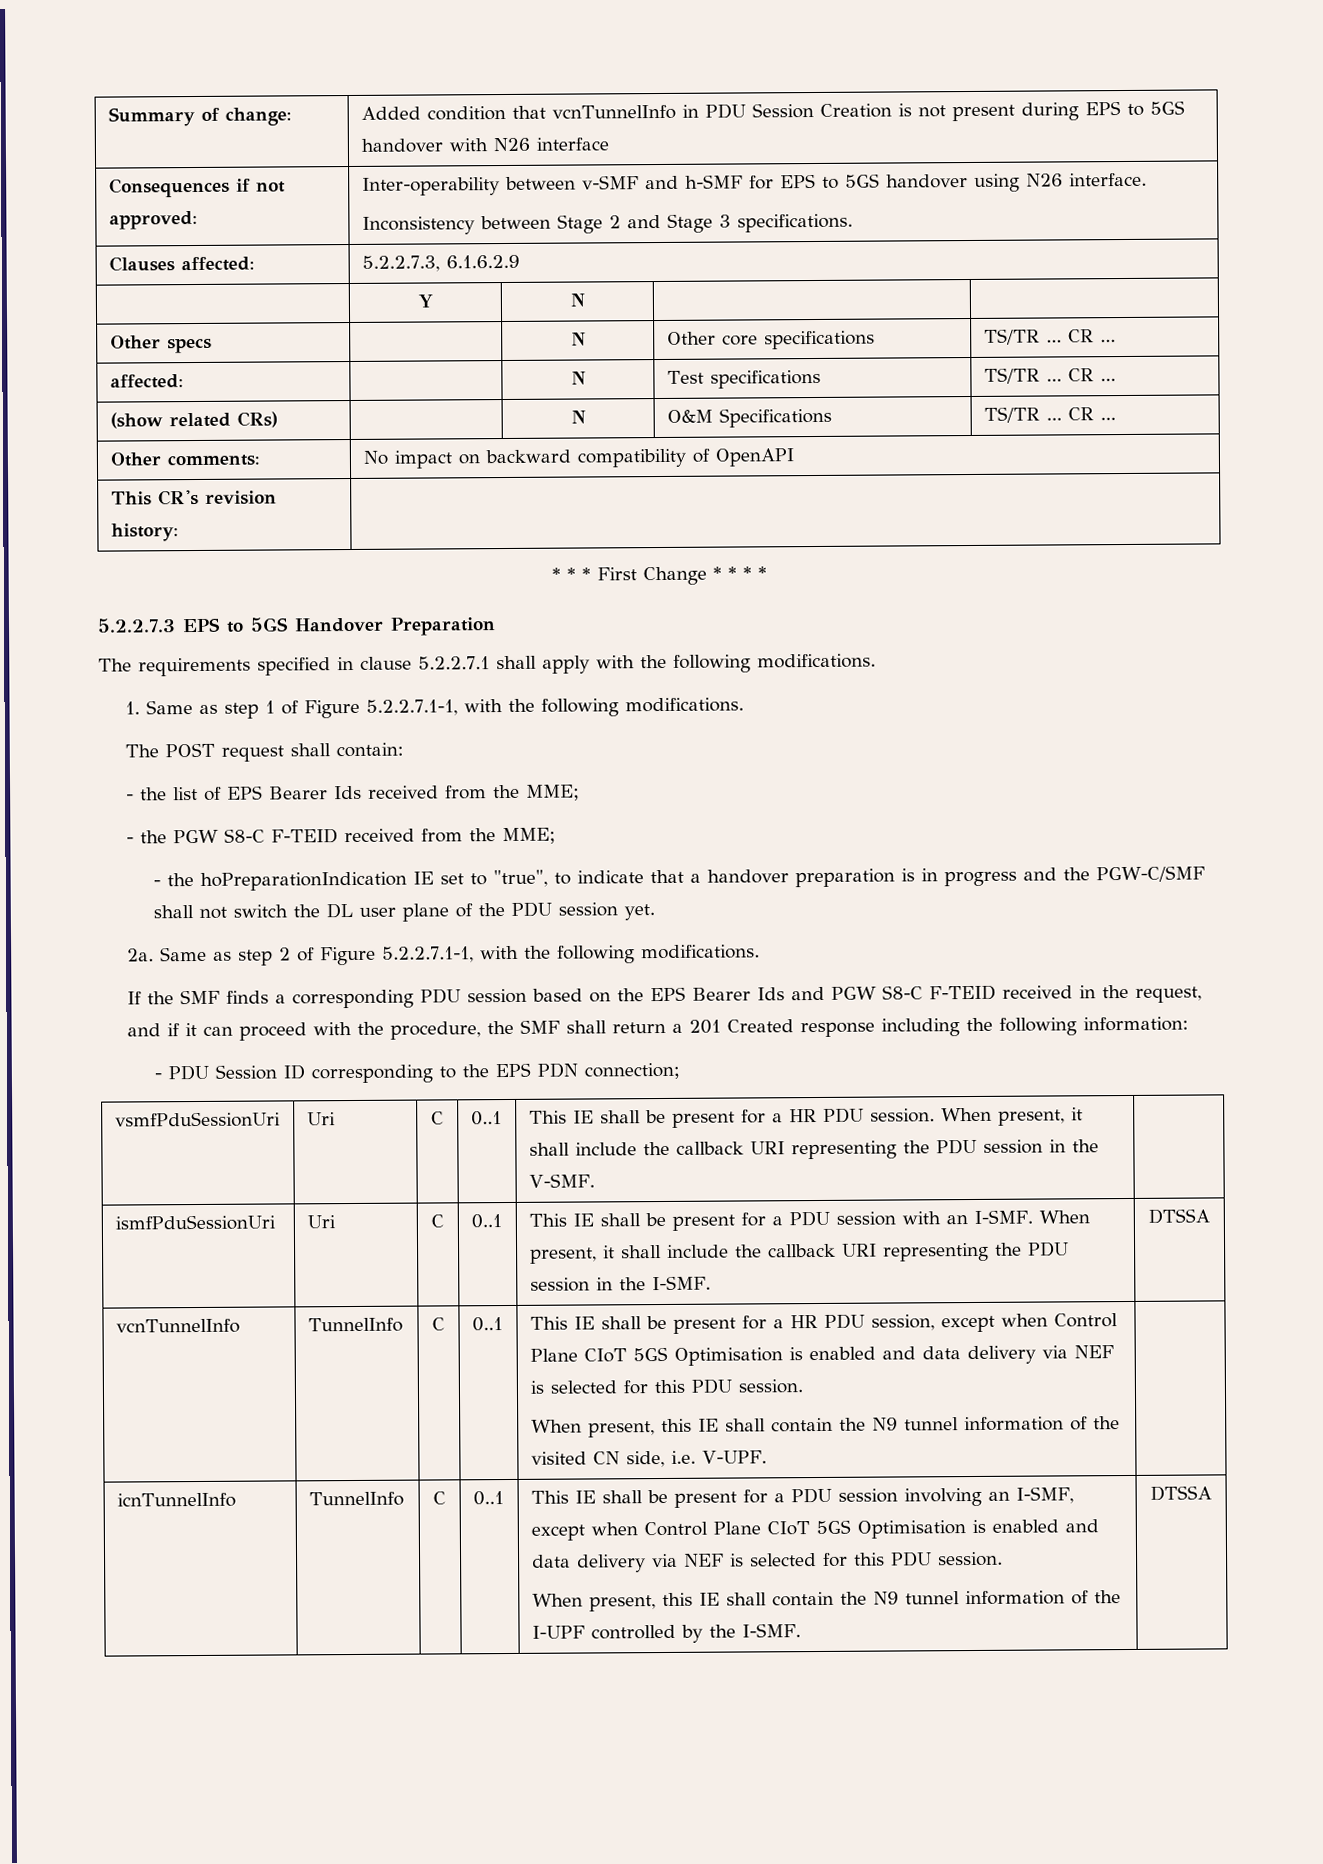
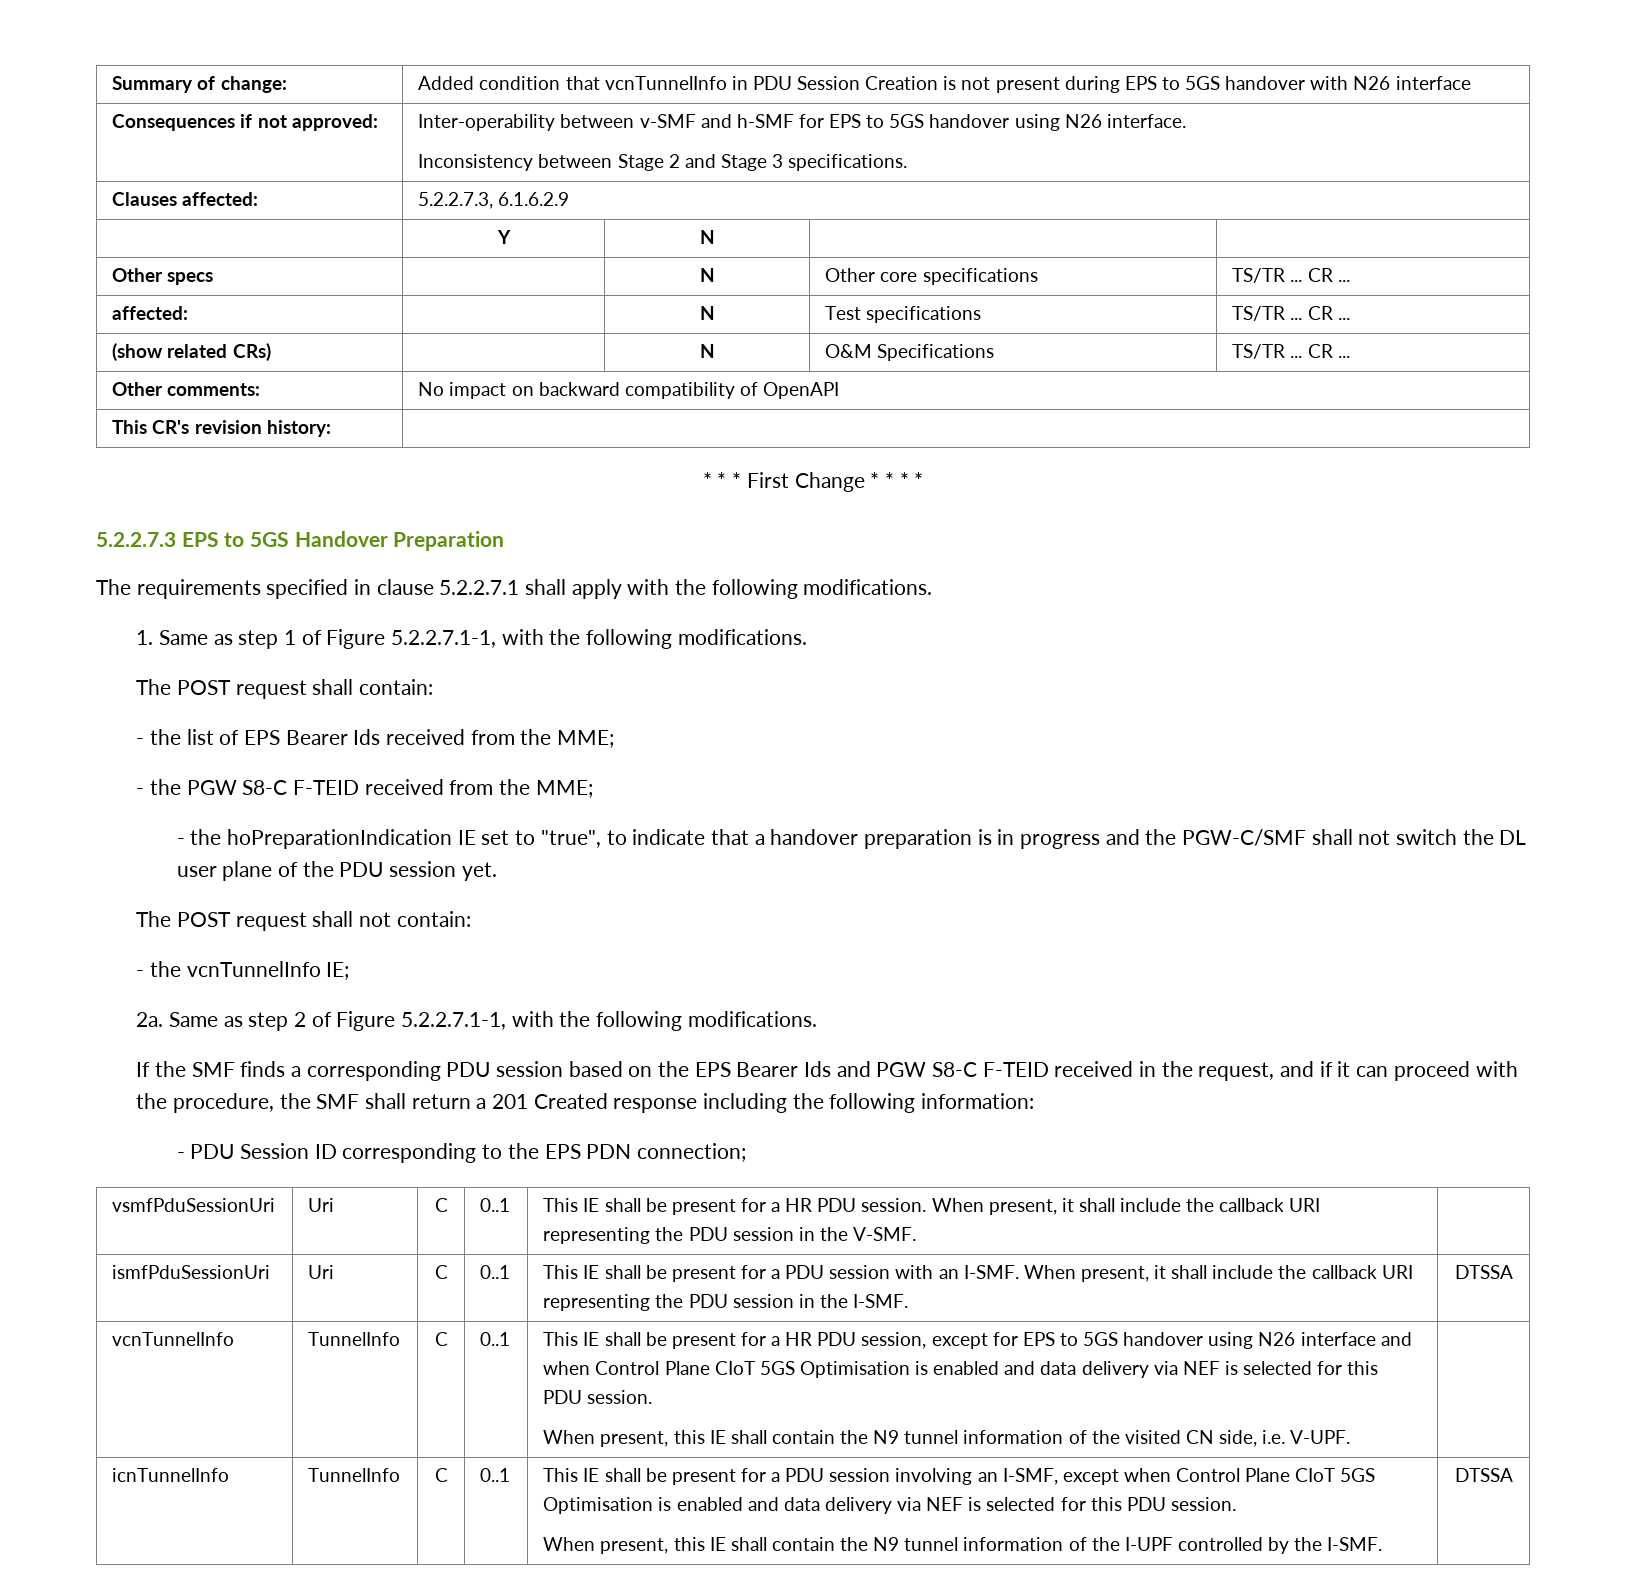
+ The POST request shall not contain:
+ - the vcnTunnelInfo IE;
- This IE shall be present for a HR PDU session, except when Control Plane CIoT 5GS Optimisation is enabled and data delivery via NEF is selected for this PDU session.
+ This IE shall be present for a HR PDU session, except for EPS to 5GS handover using N26 interface and when Control Plane CIoT 5GS Optimisation is enabled and data delivery via NEF is selected for this PDU session.

